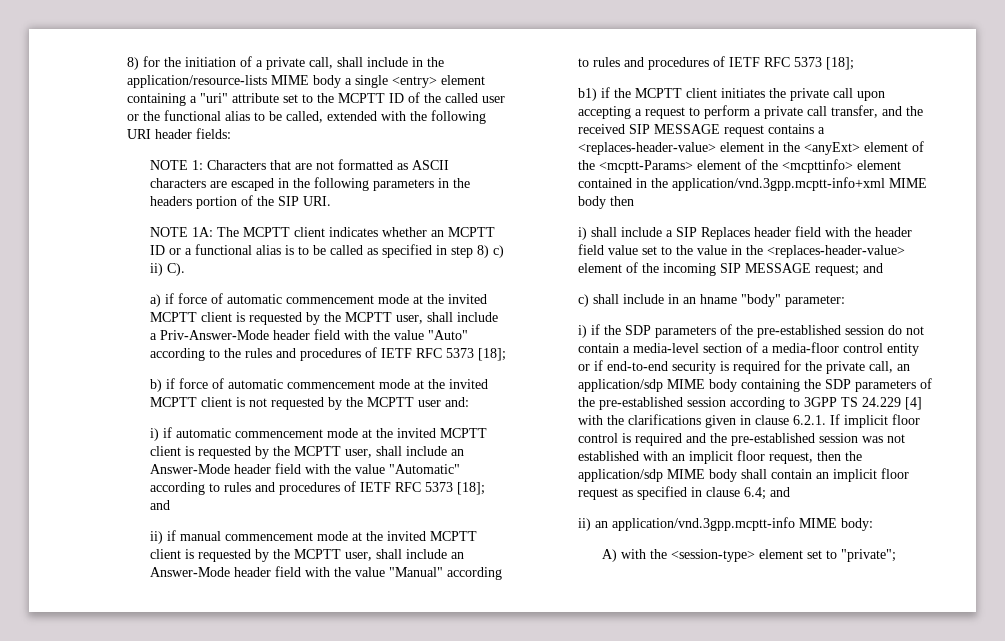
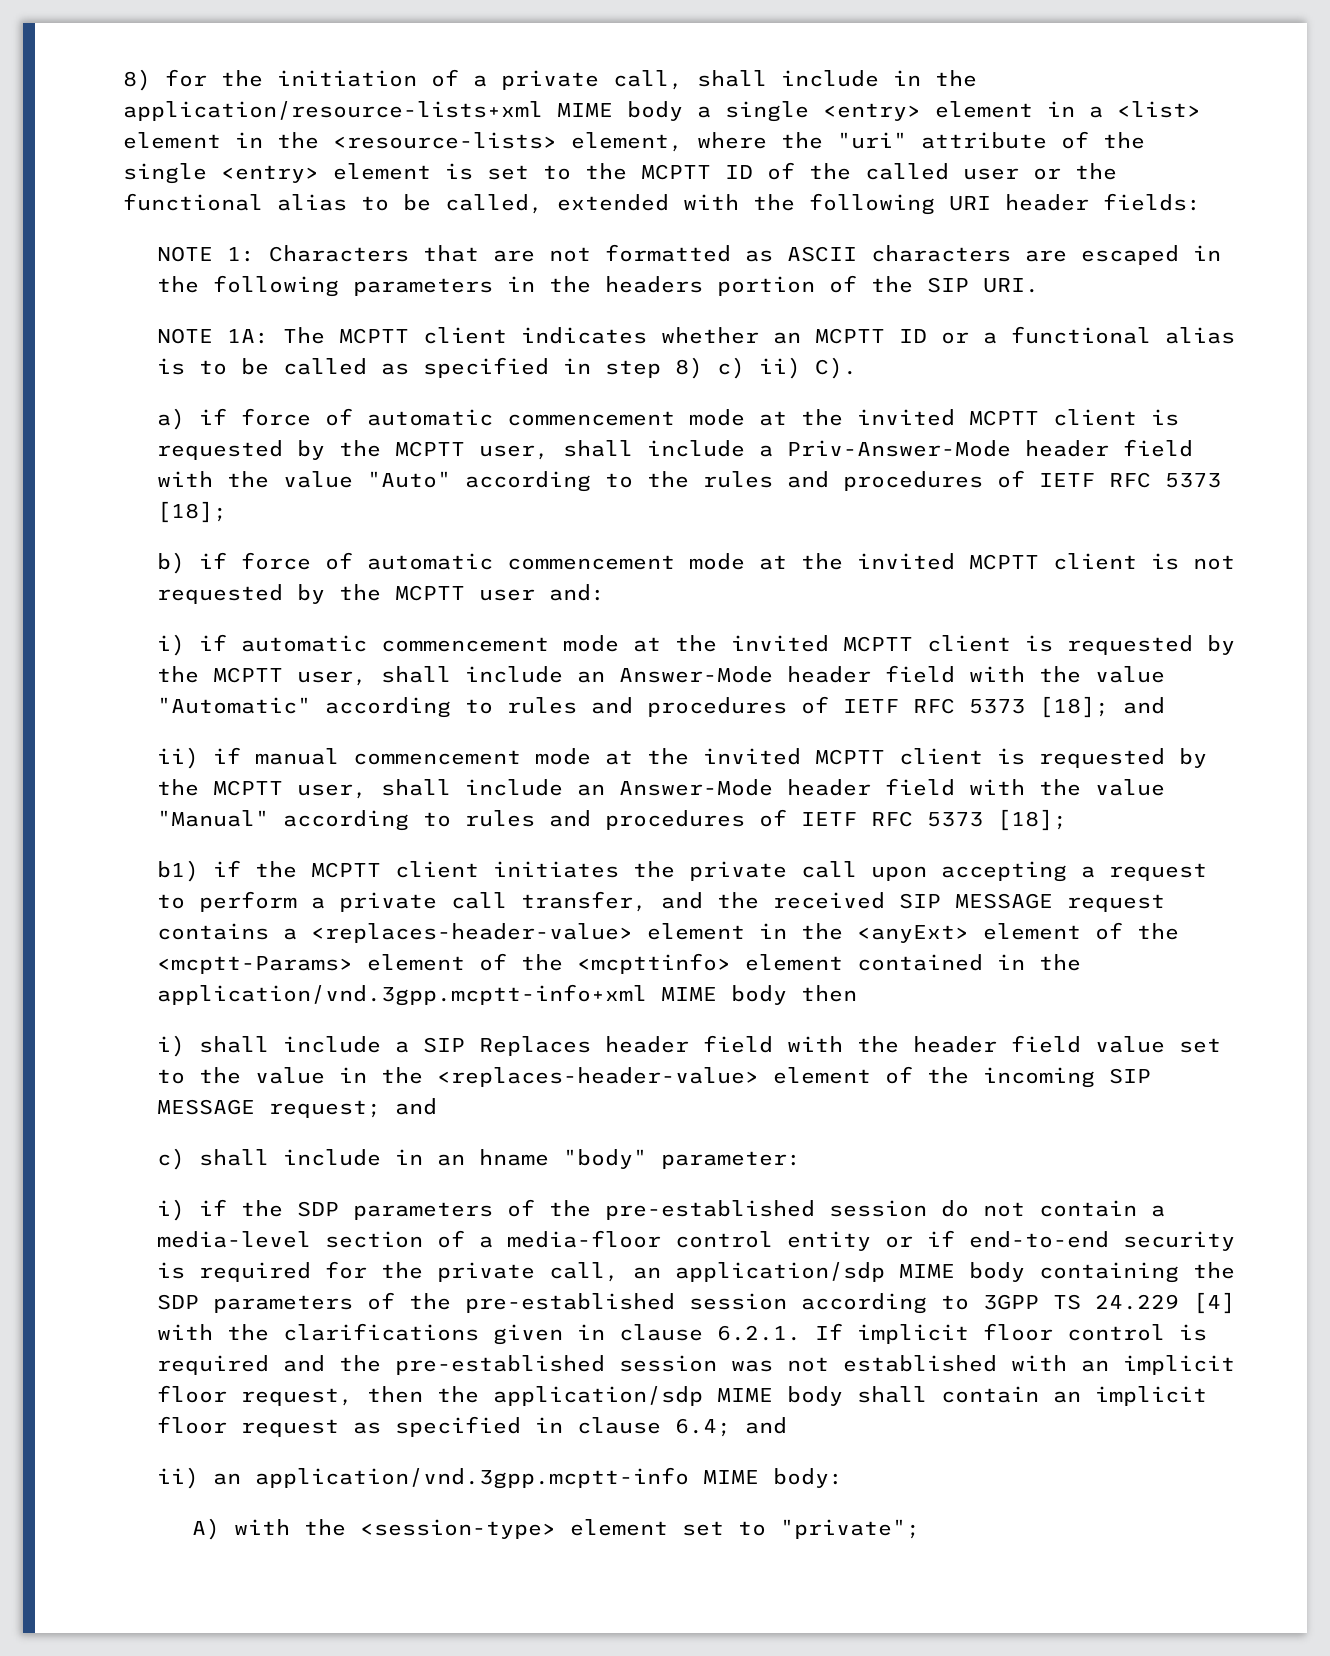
- 8) for the initiation of a private call, shall include in the application/resource-lists MIME body a single <entry> element containing a "uri" attribute set to the MCPTT ID of the called user or the functional alias to be called, extended with the following URI header fields:
+ 8) for the initiation of a private call, shall include in the application/resource-lists+xml MIME body a single <entry> element in a <list> element in the <resource-lists> element, where the "uri" attribute of the single <entry> element is set to the MCPTT ID of the called user or the functional alias to be called, extended with the following URI header fields:

